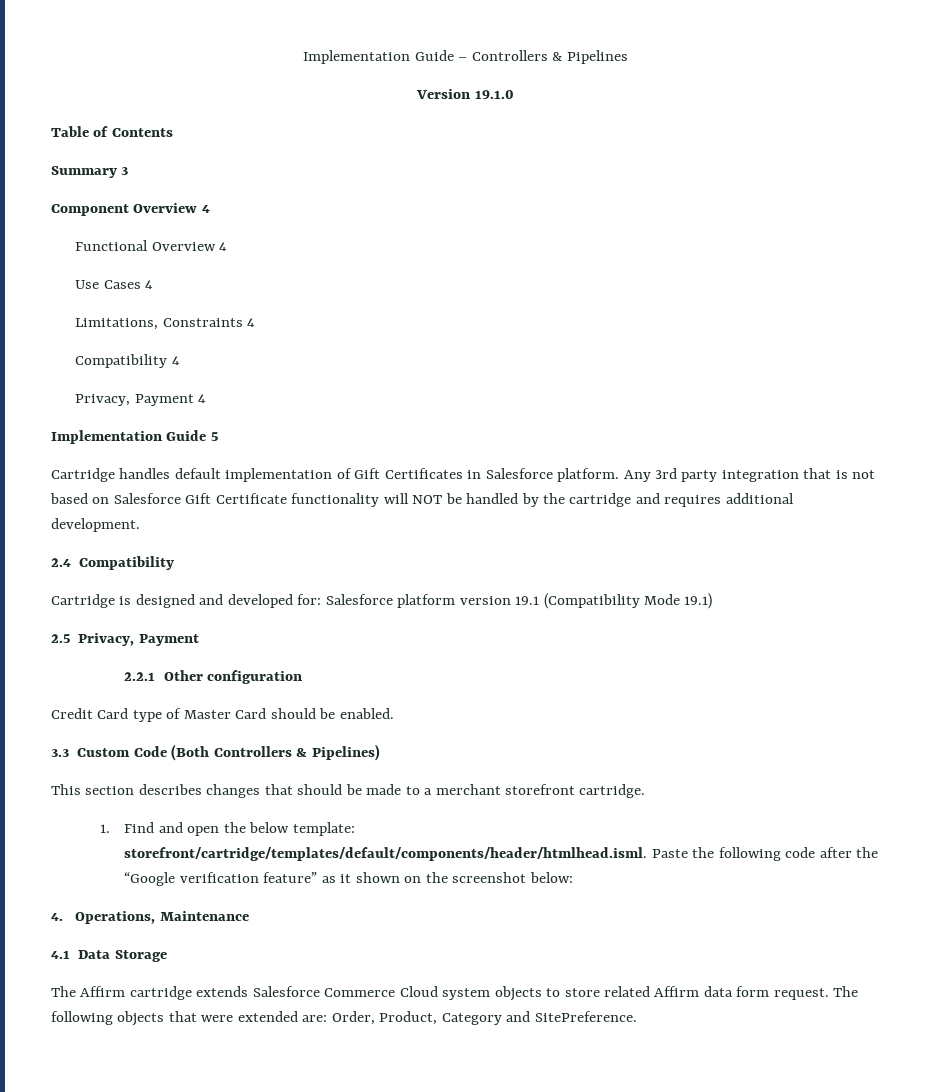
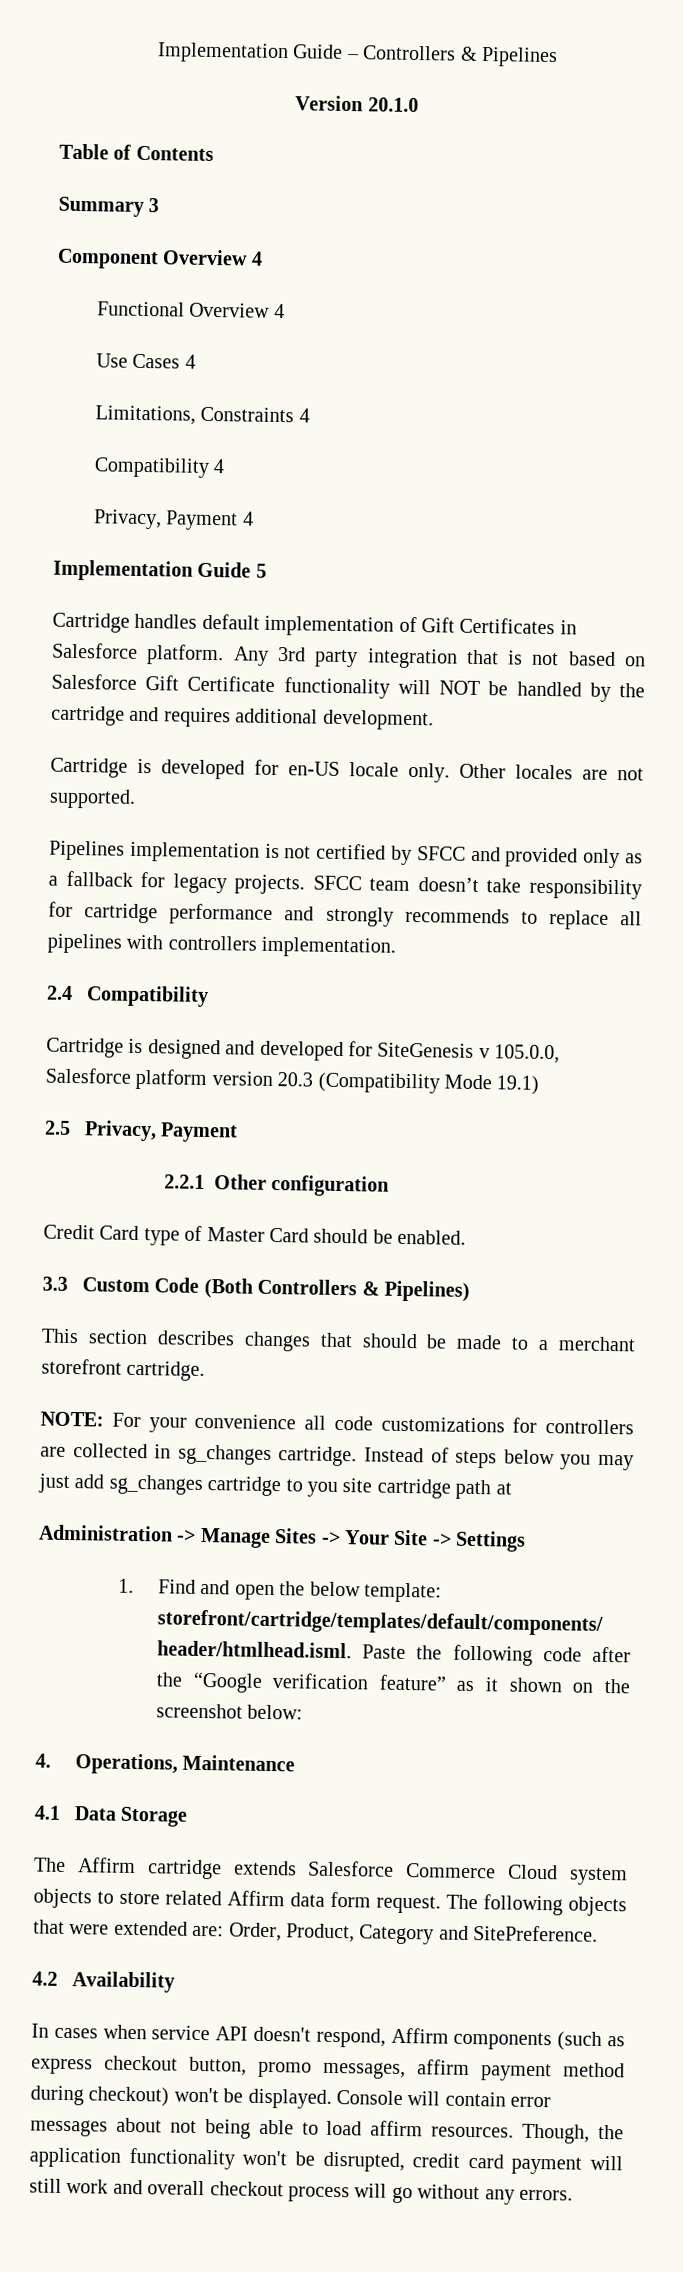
- Version 19.1.0
+ Version 20.1.0
+ Cartridge is developed for en-US locale only. Other locales are not supported.
+ Pipelines implementation is not certified by SFCC and provided only as a fallback for legacy projects. SFCC team doesn’t take responsibility for cartridge performance and strongly recommends to replace all pipelines with controllers implementation.
- Cartridge is designed and developed for: Salesforce platform version 19.1 (Compatibility Mode 19.1)
+ Cartridge is designed and developed for SiteGenesis v 105.0.0, Salesforce platform version 20.3 (Compatibility Mode 19.1)
+ NOTE: For your convenience all code customizations for controllers are collected in sg_changes cartridge. Instead of steps below you may just add sg_changes cartridge to you site cartridge path at
+ Administration -> Manage Sites -> Your Site -> Settings
+ 4.2 Availability
+ In cases when service API doesn't respond, Affirm components (such as express checkout button, promo messages, affirm payment method during checkout) won't be displayed. Console will contain error messages about not being able to load affirm resources. Though, the application functionality won't be disrupted, credit card payment will still work and overall checkout process will go without any errors.

